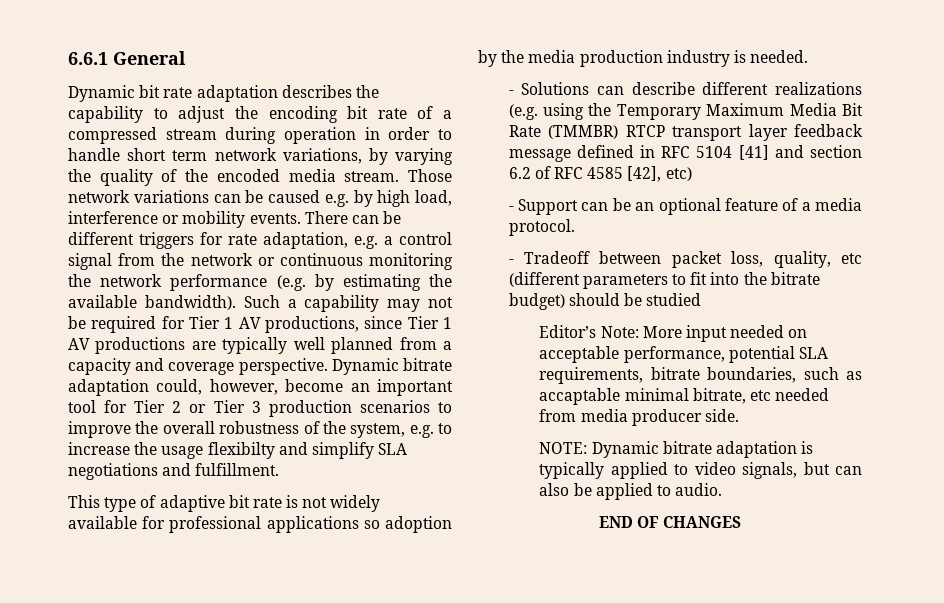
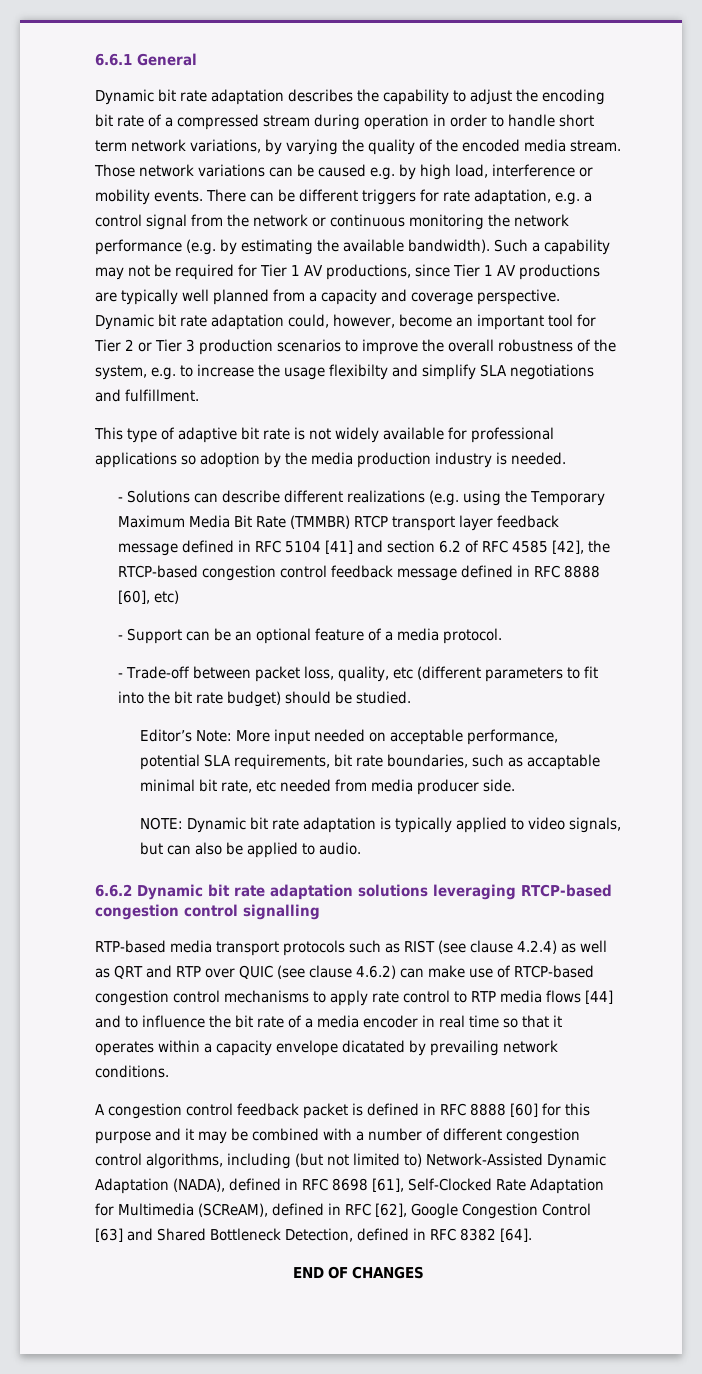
- Dynamic bitrate adaptation could, however, become an important tool for Tier 2 or Tier 3 production scenarios to improve the overall robustness of the system, e.g. to increase the usage flexibilty and simplify SLA negotiations and fulfillment.
+ Dynamic bit rate adaptation could, however, become an important tool for Tier 2 or Tier 3 production scenarios to improve the overall robustness of the system, e.g. to increase the usage flexibilty and simplify SLA negotiations and fulfillment.
- - Solutions can describe different realizations (e.g. using the Temporary Maximum Media Bit Rate (TMMBR) RTCP transport layer feedback message defined in RFC 5104 [41] and section 6.2 of RFC 4585 [42], etc)
+ - Solutions can describe different realizations (e.g. using the Temporary Maximum Media Bit Rate (TMMBR) RTCP transport layer feedback message defined in RFC 5104 [41] and section 6.2 of RFC 4585 [42], the RTCP-based congestion control feedback message defined in RFC 8888 [60], etc)
- - Tradeoff between packet loss, quality, etc (different parameters to fit into the bitrate budget) should be studied
+ - Trade-off between packet loss, quality, etc (different parameters to fit into the bit rate budget) should be studied.
- Editor’s Note: More input needed on acceptable performance, potential SLA requirements, bitrate boundaries, such as accaptable minimal bitrate, etc needed from media producer side.
+ Editor’s Note: More input needed on acceptable performance, potential SLA requirements, bit rate boundaries, such as accaptable minimal bit rate, etc needed from media producer side.
- NOTE: Dynamic bitrate adaptation is typically applied to video signals, but can also be applied to audio.
+ NOTE: Dynamic bit rate adaptation is typically applied to video signals, but can also be applied to audio.
+ 6.6.2 Dynamic bit rate adaptation solutions leveraging RTCP-based congestion control signalling
+ RTP-based media transport protocols such as RIST (see clause 4.2.4) as well as QRT and RTP over QUIC (see clause 4.6.2) can make use of RTCP-based congestion control mechanisms to apply rate control to RTP media flows [44] and to influence the bit rate of a media encoder in real time so that it operates within a capacity envelope dicatated by prevailing network conditions.
+ A congestion control feedback packet is defined in RFC 8888 [60] for this purpose and it may be combined with a number of different congestion control algorithms, including (but not limited to) Network-Assisted Dynamic Adaptation (NADA), defined in RFC 8698 [61], Self-Clocked Rate Adaptation for Multimedia (SCReAM), defined in RFC [62], Google Congestion Control [63] and Shared Bottleneck Detection, defined in RFC 8382 [64].

